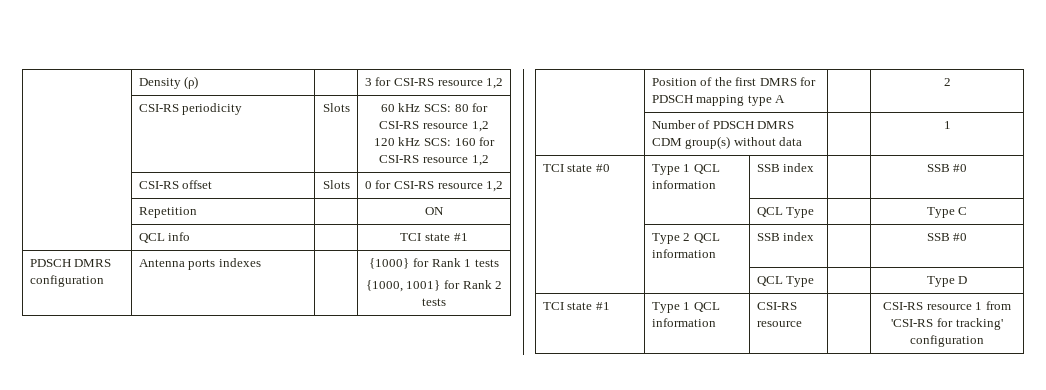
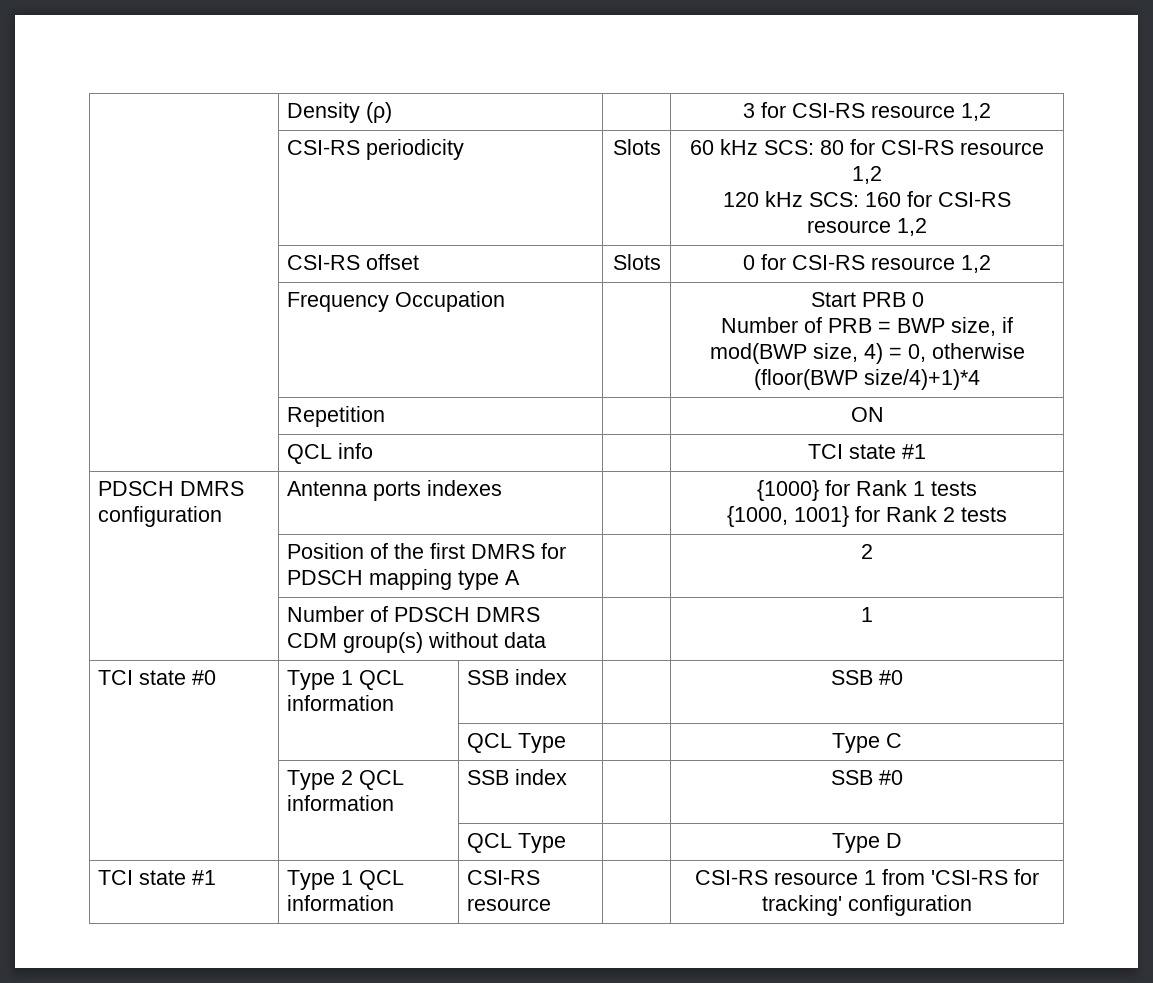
+ | Frequency Occupation | | Start PRB 0
+ Number of PRB = BWP size, if mod(BWP size, 4) = 0, otherwise (floor(BWP size/4)+1)*4

